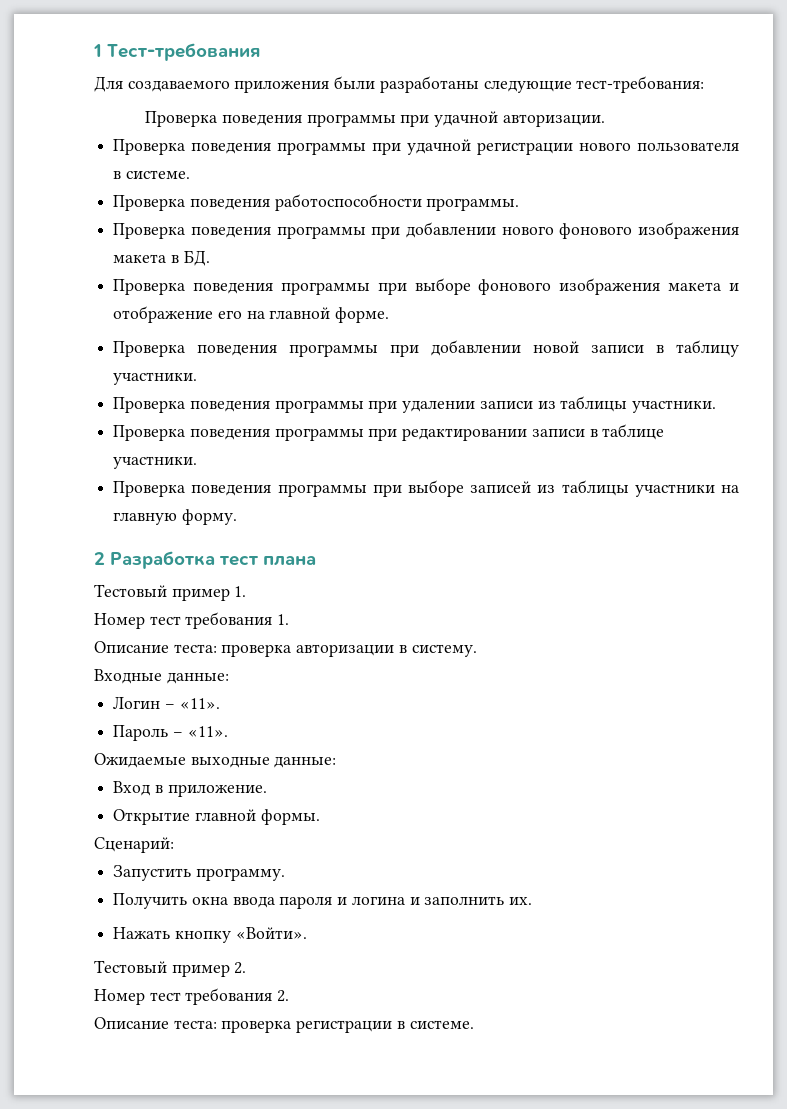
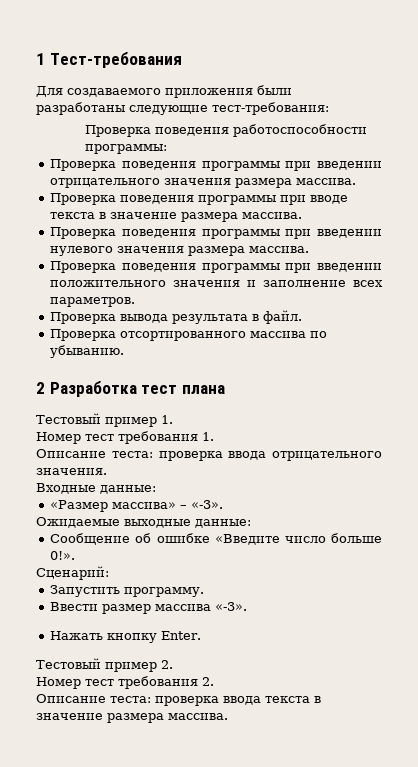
- Проверка поведения программы при удачной авторизации.
- Проверка поведения программы при удачной регистрации нового пользователя в системе.
- Проверка поведения работоспособности программы.
- Проверка поведения программы при добавлении нового фонового изображения макета в БД.
- Проверка поведения программы при выборе фонового изображения макета и отображение его на главной форме.
- Проверка поведения программы при добавлении новой записи в таблицу участники.
- Проверка поведения программы при удалении записи из таблицы участники.
- Проверка поведения программы при редактировании записи в таблице участники.
- Проверка поведения программы при выборе записей из таблицы участники на главную форму.
+ Проверка поведения работоспособности программы:
+ Проверка поведения программы при введении отрицательного значения размера массива.
+ Проверка поведения программы при вводе текста в значение размера массива.
+ Проверка поведения программы при введении нулевого значения размера массива.
+ Проверка поведения программы при введении положительного значения и заполнение всех параметров.
+ Проверка вывода результата в файл.
+ Проверка отсортированного массива по убыванию.
- Описание теста: проверка авторизации в систему.
+ Описание теста: проверка ввода отрицательного значения.
- Логин – «11».
- Пароль – «11».
+ «Размер массива» – «-3».
  Ожидаемые выходные данные:
- Вход в приложение.
- Открытие главной формы.
+ Сообщение об ошибке «Введите число больше 0!».
  Сценарий:
  Запустить программу.
- Получить окна ввода пароля и логина и заполнить их.
+ Ввести размер массива «-3».
- Нажать кнопку «Войти».
+ Нажать кнопку Enter.
- Описание теста: проверка регистрации в системе.
+ Описание теста: проверка ввода текста в значение размера массива.

